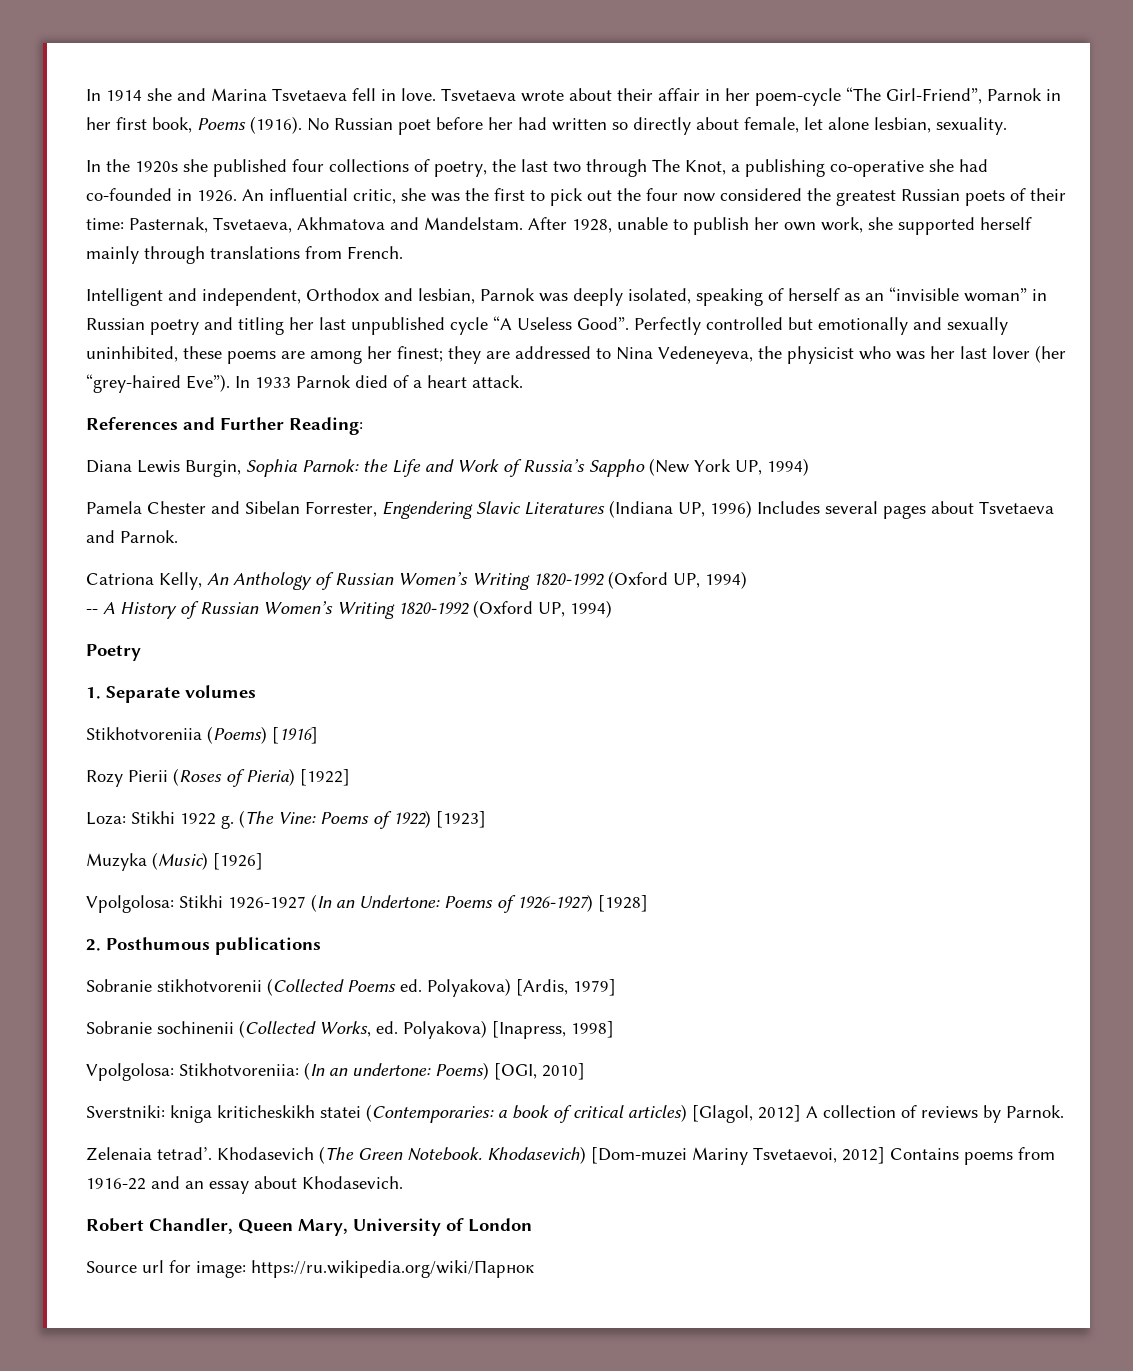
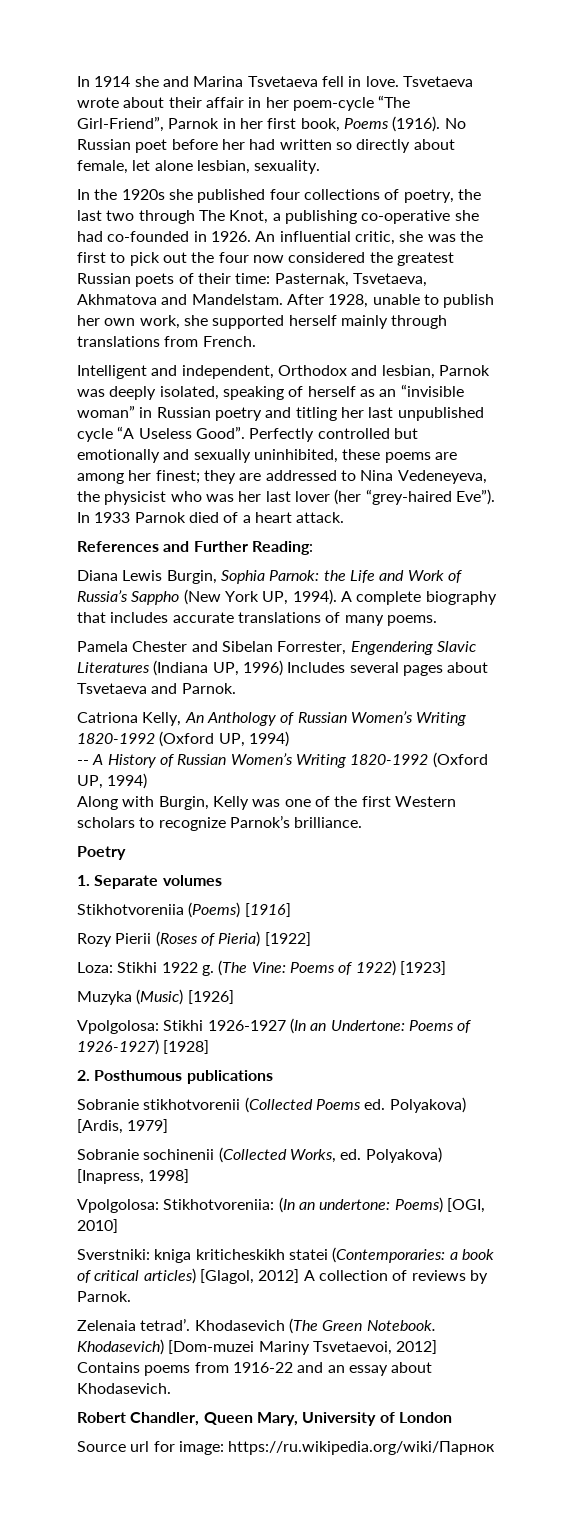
- Diana Lewis Burgin, Sophia Parnok: the Life and Work of Russia’s Sappho (New York UP, 1994)
+ Diana Lewis Burgin, Sophia Parnok: the Life and Work of Russia’s Sappho (New York UP, 1994). A complete biography that includes accurate translations of many poems.
+ Along with Burgin, Kelly was one of the first Western scholars to recognize Parnok’s brilliance.

